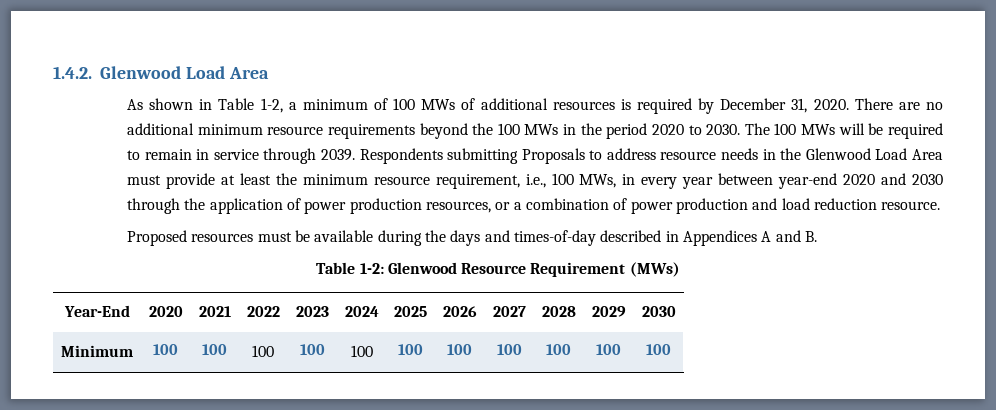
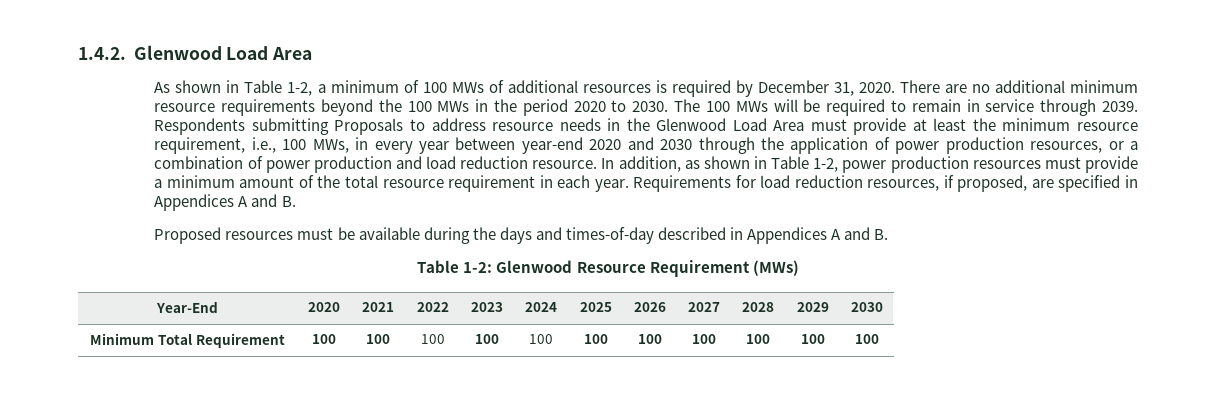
+ In addition, as shown in Table 1-2, power production resources must provide a minimum amount of the total resource requirement in each year. Requirements for load reduction resources, if proposed, are specified in Appendices A and B.
- Minimum | 100 | 100 | 100 | 100 | 100 | 100 | 100 | 100 | 100 | 100 | 100
+ Minimum Total Requirement | 100 | 100 | 100 | 100 | 100 | 100 | 100 | 100 | 100 | 100 | 100

